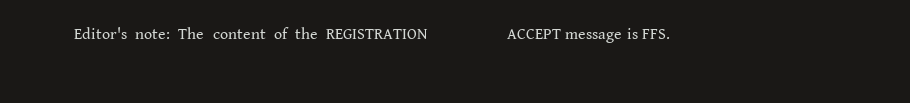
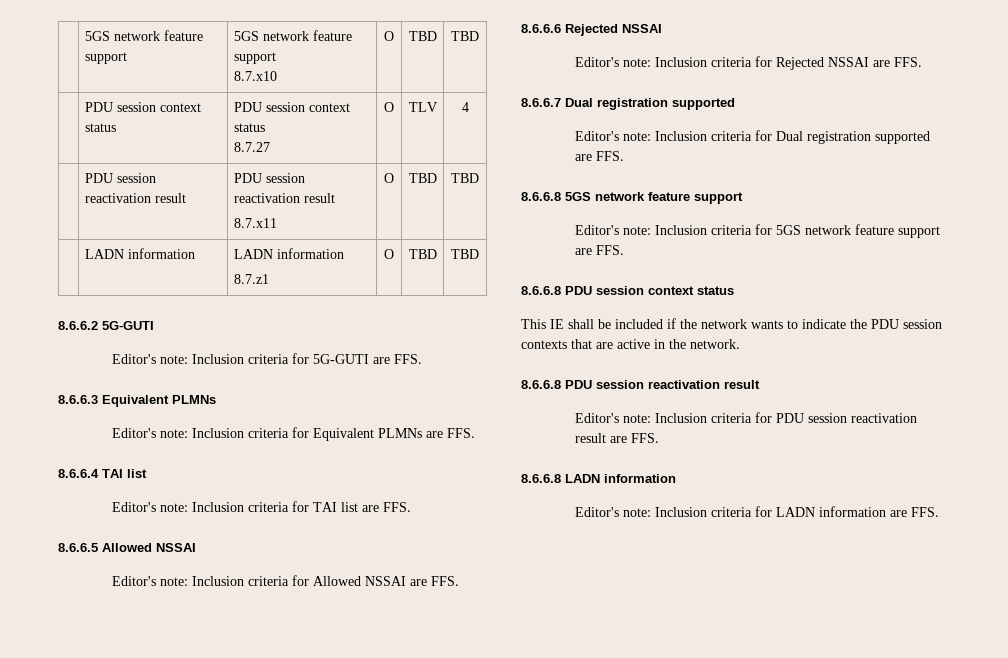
- Editor's note: The content of the REGISTRATION ACCEPT message is FFS.
+ | 5GS network feature support | 5GS network feature support
+ 8.7.x10 | O | TBD | TBD
+ | PDU session context status | PDU session context status
+ 8.7.27 | O | TLV | 4
+ | PDU session reactivation result | PDU session reactivation result
+ 8.7.x11 | O | TBD | TBD
+ | LADN information | LADN information
+ 8.7.z1 | O | TBD | TBD
+ 8.6.6.2 5G-GUTI
+ Editor's note: Inclusion criteria for 5G-GUTI are FFS.
+ 8.6.6.3 Equivalent PLMNs
+ Editor's note: Inclusion criteria for Equivalent PLMNs are FFS.
+ 8.6.6.4 TAI list
+ Editor's note: Inclusion criteria for TAI list are FFS.
+ 8.6.6.5 Allowed NSSAI
+ Editor's note: Inclusion criteria for Allowed NSSAI are FFS.
+ 8.6.6.6 Rejected NSSAI
+ Editor's note: Inclusion criteria for Rejected NSSAI are FFS.
+ 8.6.6.7 Dual registration supported
+ Editor's note: Inclusion criteria for Dual registration supported are FFS.
+ 8.6.6.8 5GS network feature support
+ Editor's note: Inclusion criteria for 5GS network feature support are FFS.
+ 8.6.6.8 PDU session context status
+ This IE shall be included if the network wants to indicate the PDU session contexts that are active in the network.
+ 8.6.6.8 PDU session reactivation result
+ Editor's note: Inclusion criteria for PDU session reactivation result are FFS.
+ 8.6.6.8 LADN information
+ Editor's note: Inclusion criteria for LADN information are FFS.

